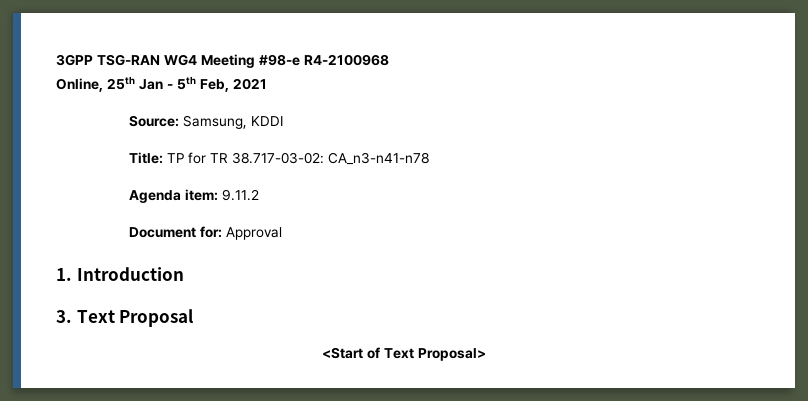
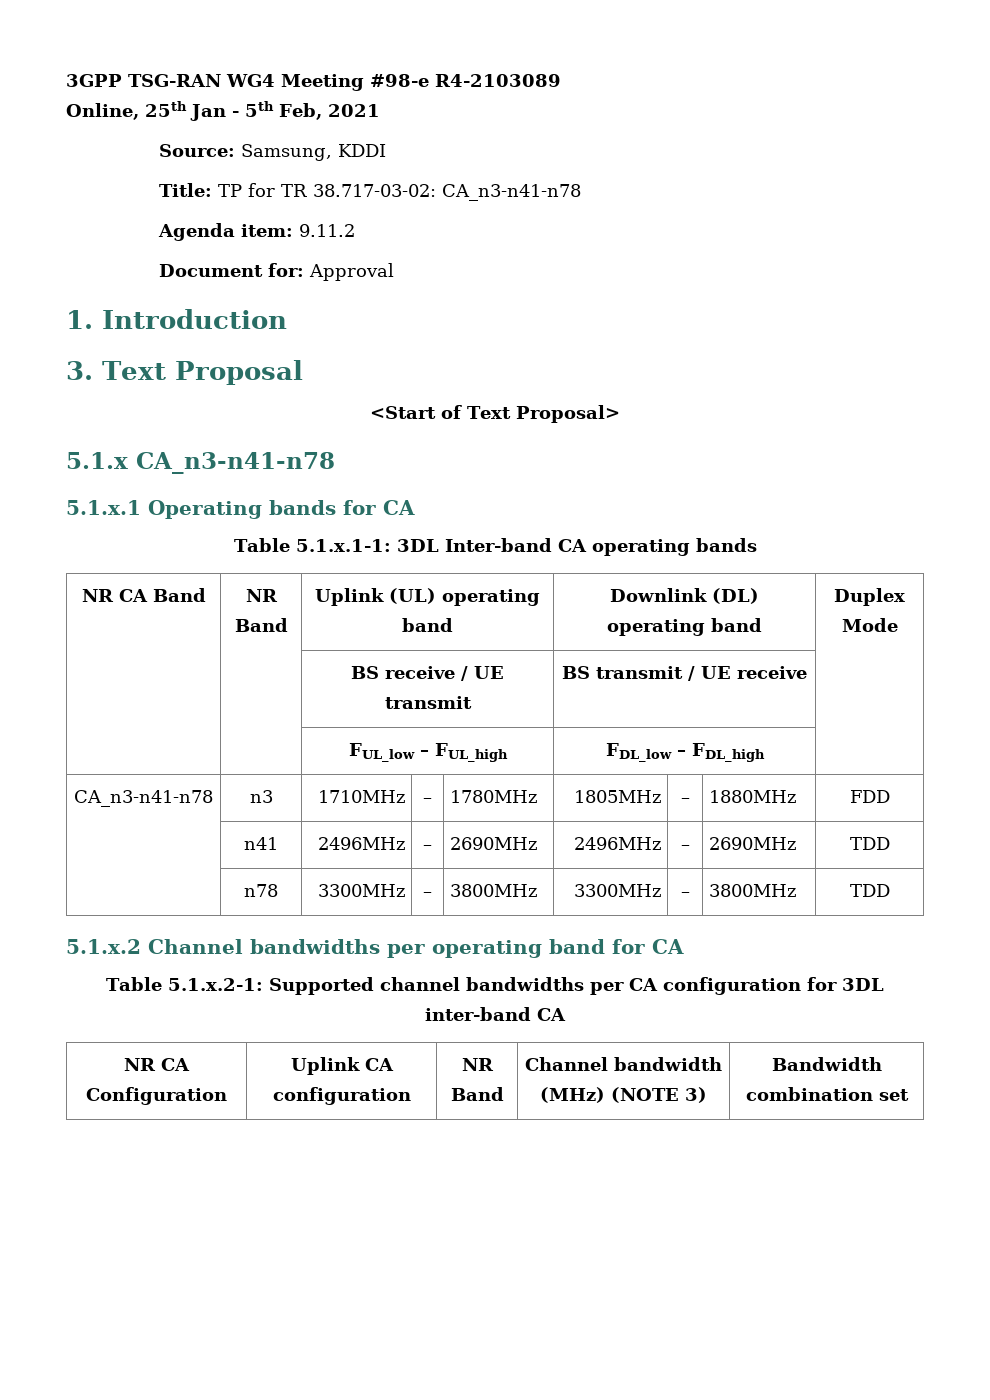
- 3GPP TSG-RAN WG4 Meeting #98-e R4-2100968
+ 3GPP TSG-RAN WG4 Meeting #98-e R4-2103089
+ 5.1.x CA_n3-n41-n78
+ 5.1.x.1 Operating bands for CA
+ Table 5.1.x.1-1: 3DL Inter-band CA operating bands
+ NR CA Band | NR Band | Uplink (UL) operating band | Downlink (DL) operating band | Duplex Mode
+ | | BS receive / UE transmit | BS transmit / UE receive |
+ | | FUL_low – FUL_high | FDL_low – FDL_high |
+ CA_n3-n41-n78 | n3 | 1710MHz | – | 1780MHz | 1805MHz | – | 1880MHz | FDD
+ | n41 | 2496MHz | – | 2690MHz | 2496MHz | – | 2690MHz | TDD
+ | n78 | 3300MHz | – | 3800MHz | 3300MHz | – | 3800MHz | TDD
+ 5.1.x.2 Channel bandwidths per operating band for CA
+ Table 5.1.x.2-1: Supported channel bandwidths per CA configuration for 3DL inter-band CA
+ NR CA Configuration | Uplink CA configuration | NR Band | Channel bandwidth (MHz) (NOTE 3) | Bandwidth combination set

